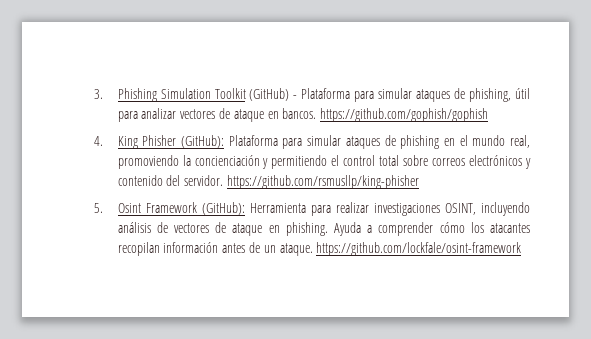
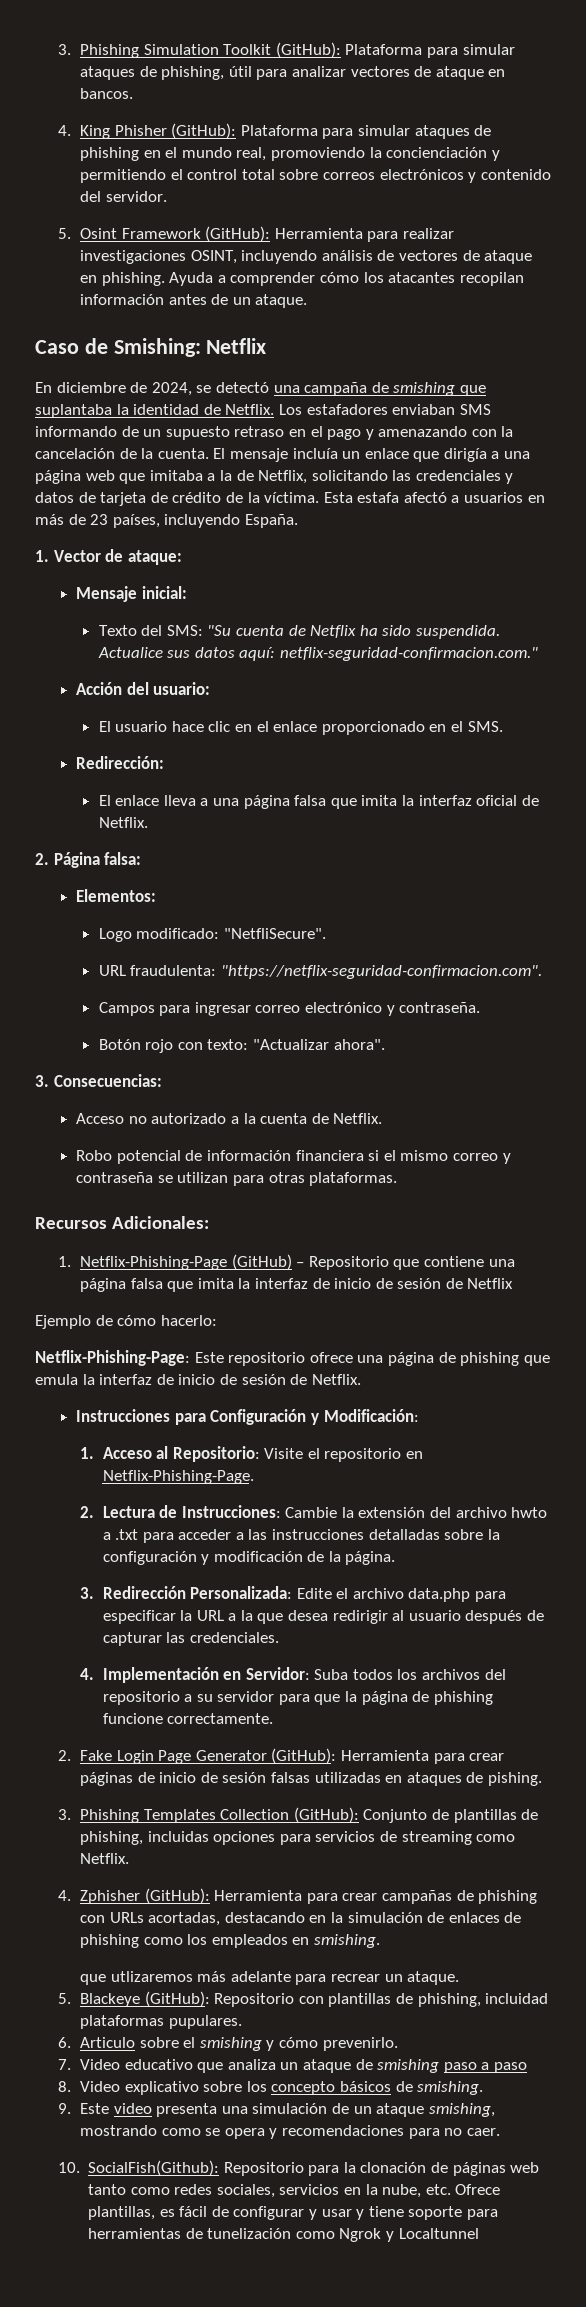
- 3. Phishing Simulation Toolkit (GitHub) - Plataforma para simular ataques de phishing, útil para analizar vectores de ataque en bancos. https://github.com/gophish/gophish
+ 3. Phishing Simulation Toolkit (GitHub): Plataforma para simular ataques de phishing, útil para analizar vectores de ataque en bancos.
- 4. King Phisher (GitHub): Plataforma para simular ataques de phishing en el mundo real, promoviendo la concienciación y permitiendo el control total sobre correos electrónicos y contenido del servidor. https://github.com/rsmusllp/king-phisher
+ 4. King Phisher (GitHub): Plataforma para simular ataques de phishing en el mundo real, promoviendo la concienciación y permitiendo el control total sobre correos electrónicos y contenido del servidor.
- Ayuda a comprender cómo los atacantes recopilan información antes de un ataque. https://github.com/lockfale/osint-framework
+ Ayuda a comprender cómo los atacantes recopilan información antes de un ataque.
+ Caso de Smishing: Netflix
+ En diciembre de 2024, se detectó una campaña de smishing que suplantaba la identidad de Netflix. Los estafadores enviaban SMS informando de un supuesto retraso en el pago y amenazando con la cancelación de la cuenta. El mensaje incluía un enlace que dirigía a una página web que imitaba a la de Netflix, solicitando las credenciales y datos de tarjeta de crédito de la víctima. Esta estafa afectó a usuarios en más de 23 países, incluyendo España.
+ 1. Vector de ataque:
+ Mensaje inicial:
+ Texto del SMS: "Su cuenta de Netflix ha sido suspendida. Actualice sus datos aquí: netflix-seguridad-confirmacion.com."
+ Acción del usuario:
+ El usuario hace clic en el enlace proporcionado en el SMS.
+ Redirección:
+ El enlace lleva a una página falsa que imita la interfaz oficial de Netflix.
+ 2. Página falsa:
+ Elementos:
+ Logo modificado: "NetfliSecure".
+ URL fraudulenta: "https://netflix-seguridad-confirmacion.com".
+ Campos para ingresar correo electrónico y contraseña.
+ Botón rojo con texto: "Actualizar ahora".
+ 3. Consecuencias:
+ Acceso no autorizado a la cuenta de Netflix.
+ Robo potencial de información financiera si el mismo correo y contraseña se utilizan para otras plataformas.
+ Recursos Adicionales:
+ 1. Netflix-Phishing-Page (GitHub) – Repositorio que contiene una página falsa que imita la interfaz de inicio de sesión de Netflix
+ Ejemplo de cómo hacerlo:
+ Netflix-Phishing-Page: Este repositorio ofrece una página de phishing que emula la interfaz de inicio de sesión de Netflix.
+ Instrucciones para Configuración y Modificación:
+ 1. Acceso al Repositorio: Visite el repositorio en Netflix-Phishing-Page.
+ 2. Lectura de Instrucciones: Cambie la extensión del archivo hwto a .txt para acceder a las instrucciones detalladas sobre la configuración y modificación de la página.
+ 3. Redirección Personalizada: Edite el archivo data.php para especificar la URL a la que desea redirigir al usuario después de capturar las credenciales.
+ 4. Implementación en Servidor: Suba todos los archivos del repositorio a su servidor para que la página de phishing funcione correctamente.
+ 2. Fake Login Page Generator (GitHub): Herramienta para crear páginas de inicio de sesión falsas utilizadas en ataques de pishing.
+ 3. Phishing Templates Collection (GitHub): Conjunto de plantillas de phishing, incluidas opciones para servicios de streaming como Netflix.
+ 4. Zphisher (GitHub): Herramienta para crear campañas de phishing con URLs acortadas, destacando en la simulación de enlaces de phishing como los empleados en smishing.
+ que utlizaremos más adelante para recrear un ataque.
+ 5. Blackeye (GitHub): Repositorio con plantillas de phishing, incluidad plataformas pupulares.
+ 6. Articulo sobre el smishing y cómo prevenirlo.
+ 7. Video educativo que analiza un ataque de smishing paso a paso
+ 8. Video explicativo sobre los concepto básicos de smishing.
+ 9. Este video presenta una simulación de un ataque smishing, mostrando como se opera y recomendaciones para no caer.
+ 10. SocialFish(Github): Repositorio para la clonación de páginas web tanto como redes sociales, servicios en la nube, etc. Ofrece plantillas, es fácil de configurar y usar y tiene soporte para herramientas de tunelización como Ngrok y Localtunnel

